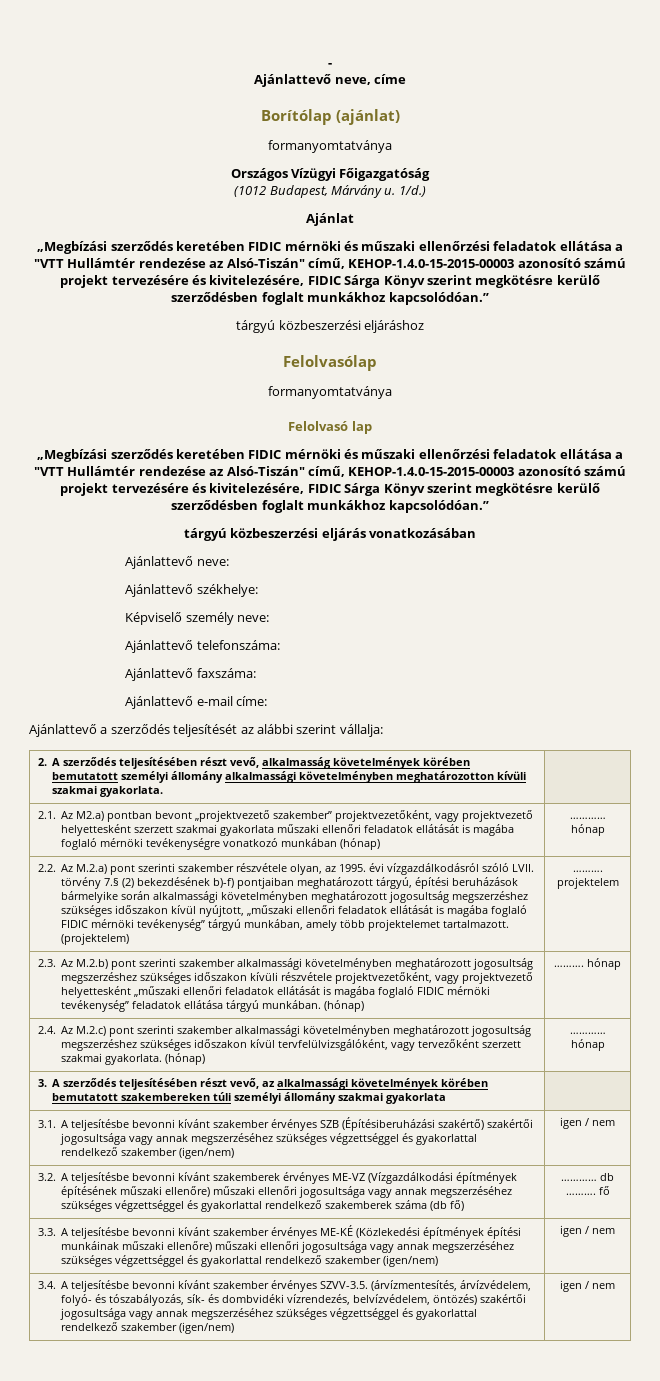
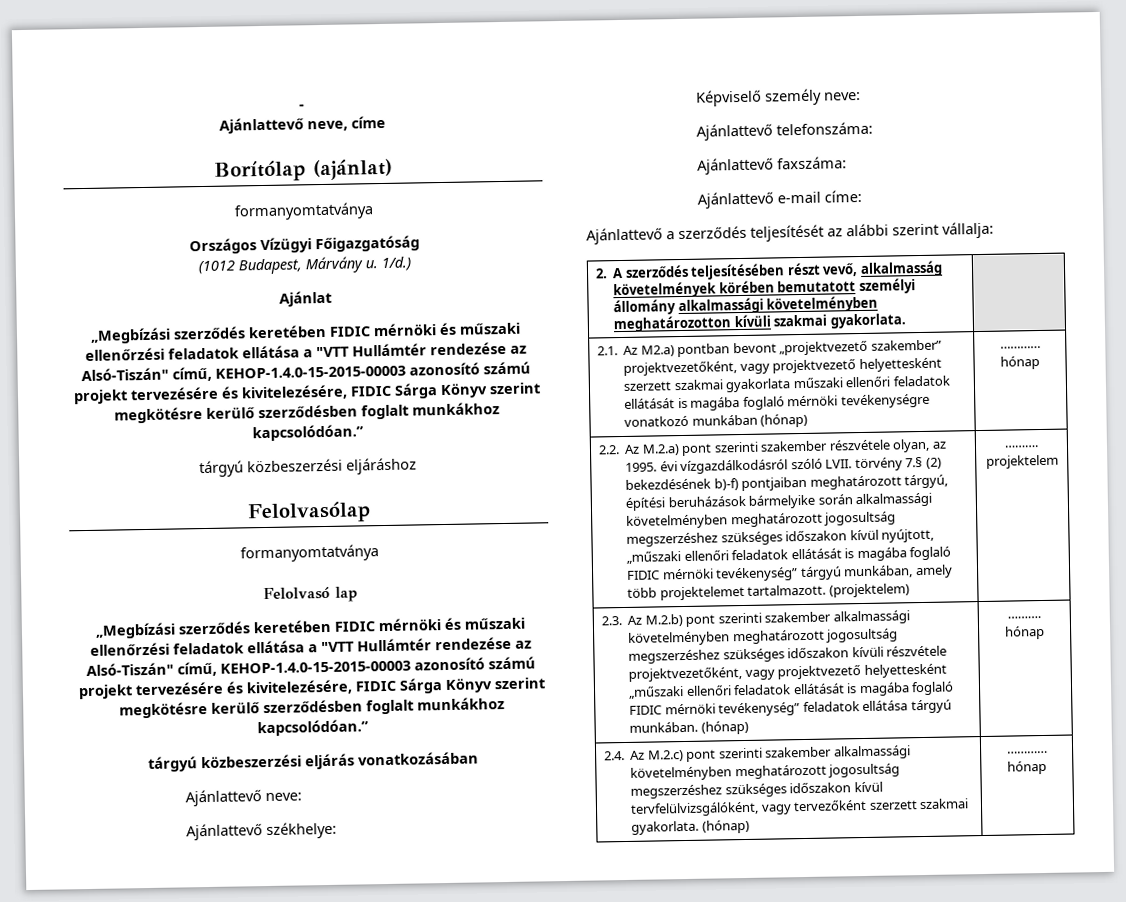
- 3. A szerződés teljesítésében részt vevő, az alkalmassági követelmények körében bemutatott szakembereken túli személyi állomány szakmai gyakorlata |
- 3.1. A teljesítésbe bevonni kívánt szakember érvényes SZB (Építésiberuházási szakértő) szakértői jogosultsága vagy annak megszerzéséhez szükséges végzettséggel és gyakorlattal rendelkező szakember (igen/nem) | igen / nem
- 3.2. A teljesítésbe bevonni kívánt szakemberek érvényes ME-VZ (Vízgazdálkodási építmények építésének műszaki ellenőre) műszaki ellenőri jogosultsága vagy annak megszerzéséhez szükséges végzettséggel és gyakorlattal rendelkező szakemberek száma (db fő) | ………… db ………. fő
- 3.3. A teljesítésbe bevonni kívánt szakember érvényes ME-KÉ (Közlekedési építmények építési munkáinak műszaki ellenőre) műszaki ellenőri jogosultsága vagy annak megszerzéséhez szükséges végzettséggel és gyakorlattal rendelkező szakember (igen/nem) | igen / nem
- 3.4. A teljesítésbe bevonni kívánt szakember érvényes SZVV-3.5. (árvízmentesítés, árvízvédelem, folyó- és tószabályozás, sík- és dombvidéki vízrendezés, belvízvédelem, öntözés) szakértői jogosultsága vagy annak megszerzéséhez szükséges végzettséggel és gyakorlattal rendelkező szakember (igen/nem) | igen / nem

